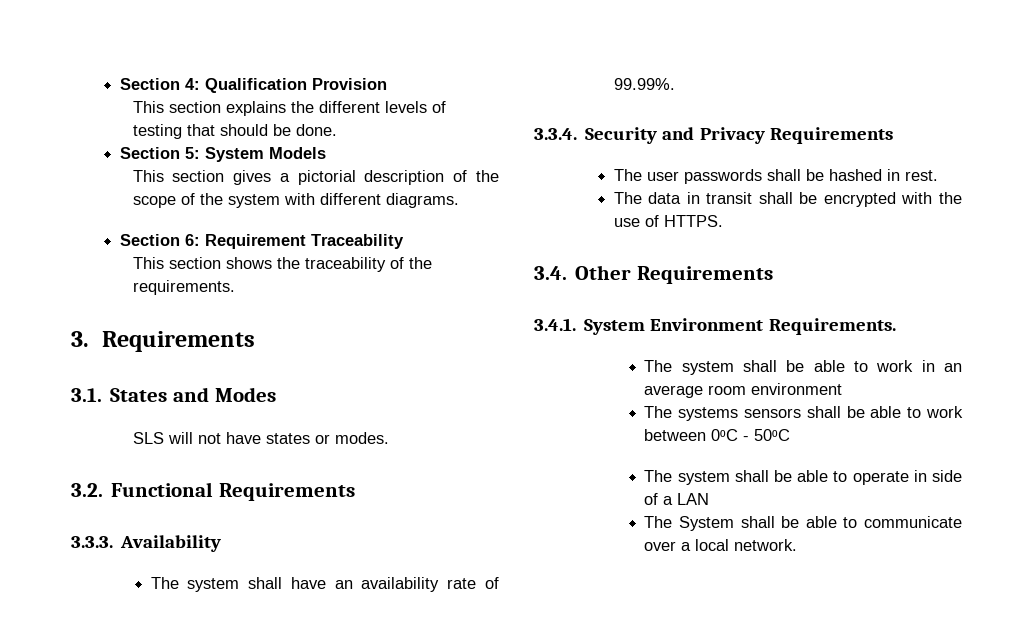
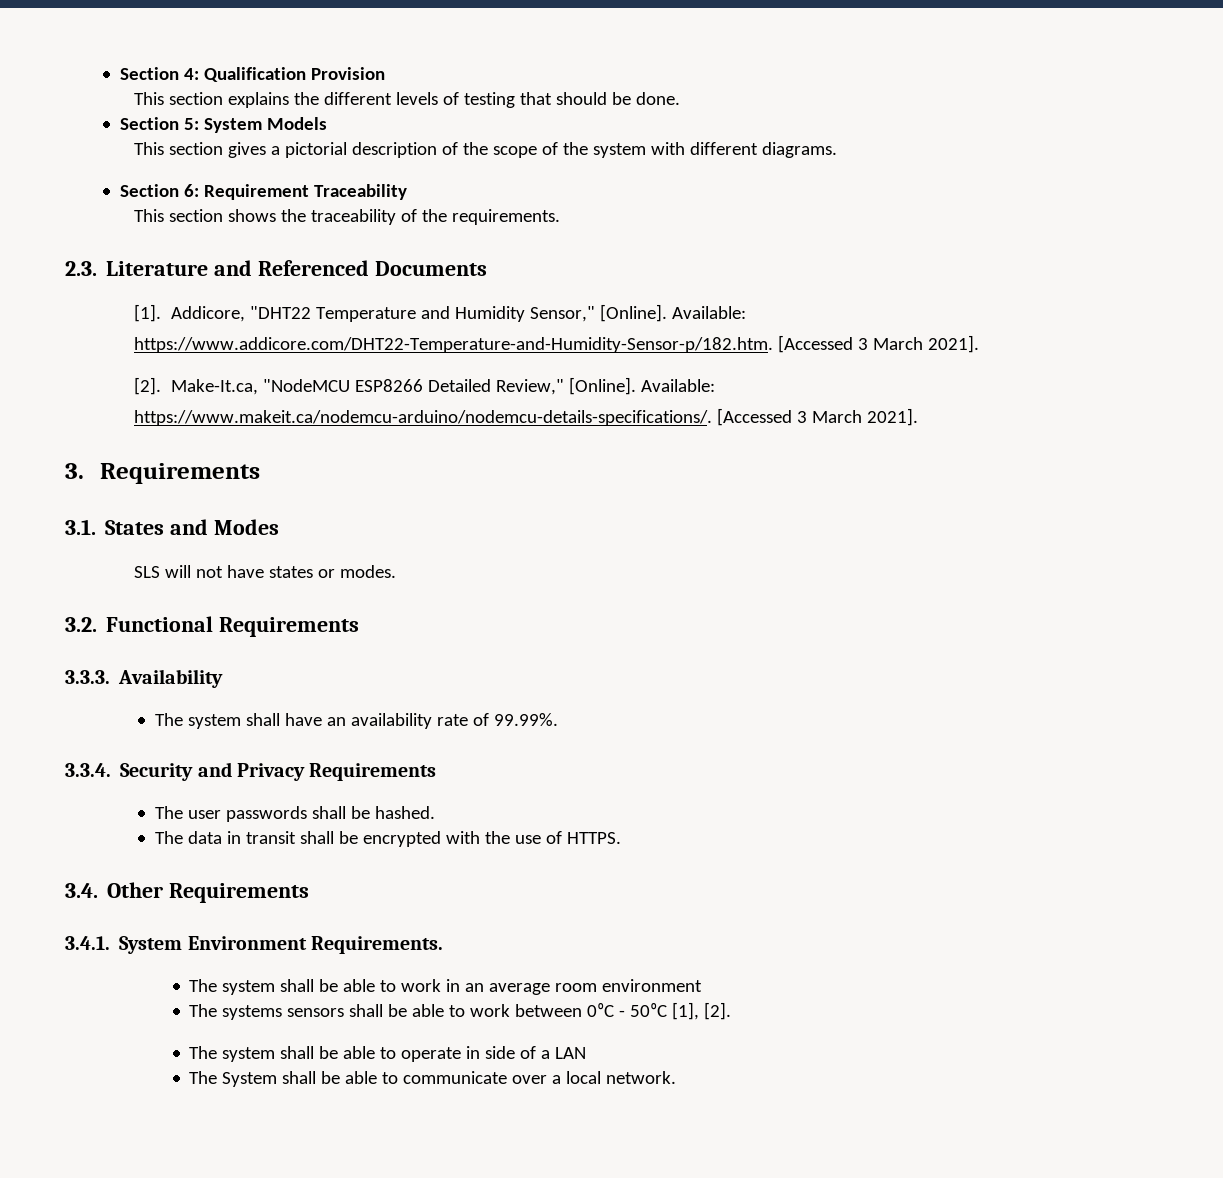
+ 2.3. Literature and Referenced Documents
+ [1]. Addicore, "DHT22 Temperature and Humidity Sensor," [Online]. Available:
+ https://www.addicore.com/DHT22-Temperature-and-Humidity-Sensor-p/182.htm. [Accessed 3 March 2021].
+ [2]. Make-It.ca, "NodeMCU ESP8266 Detailed Review," [Online]. Available:
+ https://www.makeit.ca/nodemcu-arduino/nodemcu-details-specifications/. [Accessed 3 March 2021].
- The user passwords shall be hashed in rest.
+ The user passwords shall be hashed.
- The systems sensors shall be able to work between 0⁰C - 50⁰C
+ The systems sensors shall be able to work between 0⁰C - 50⁰C [1], [2].

